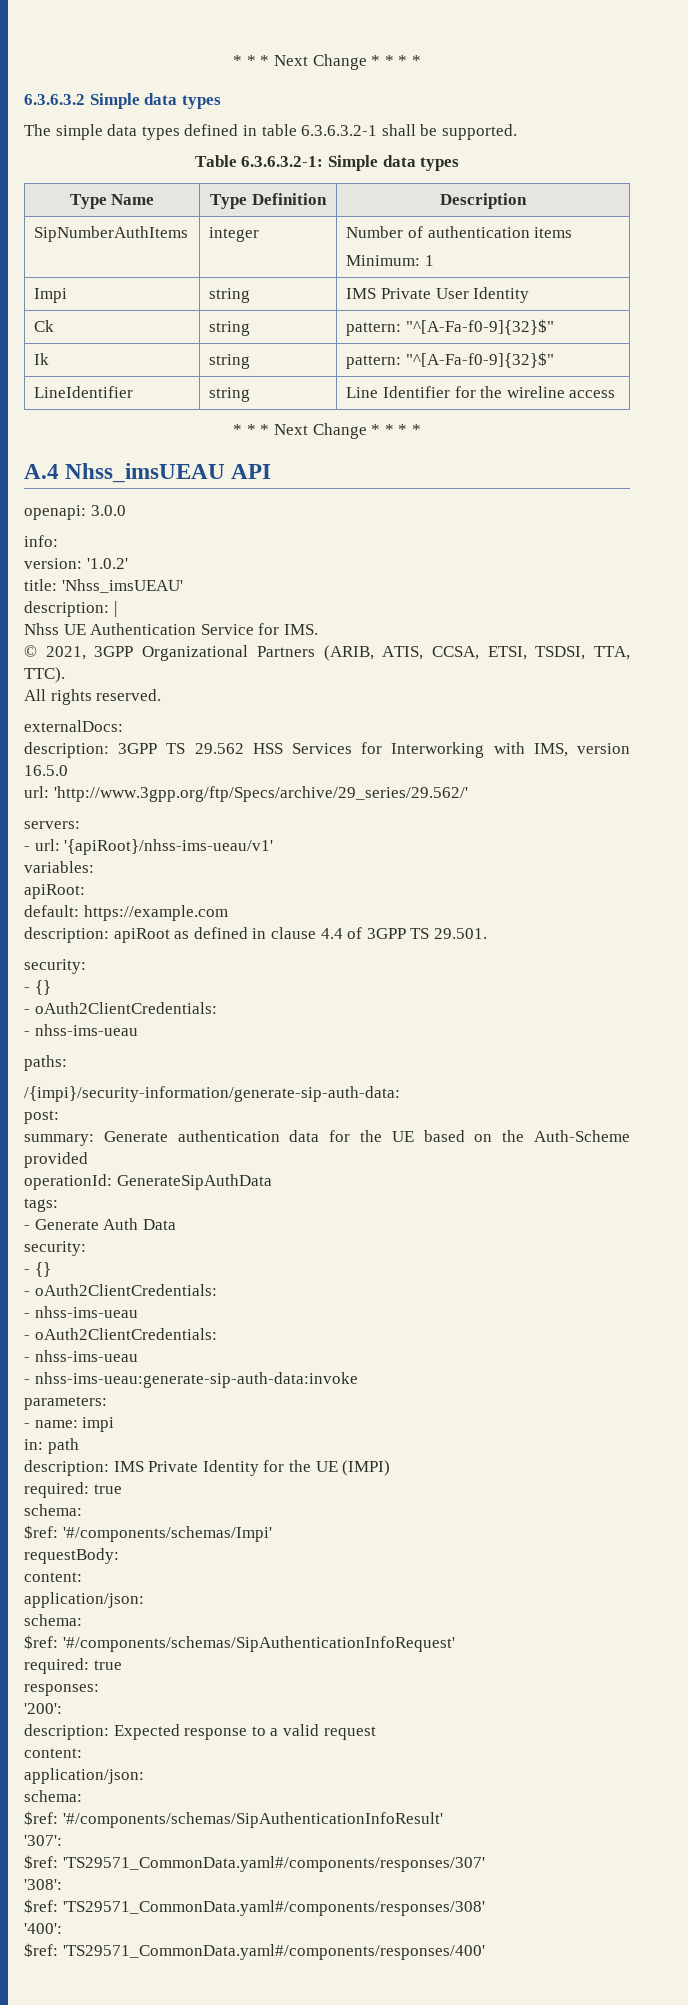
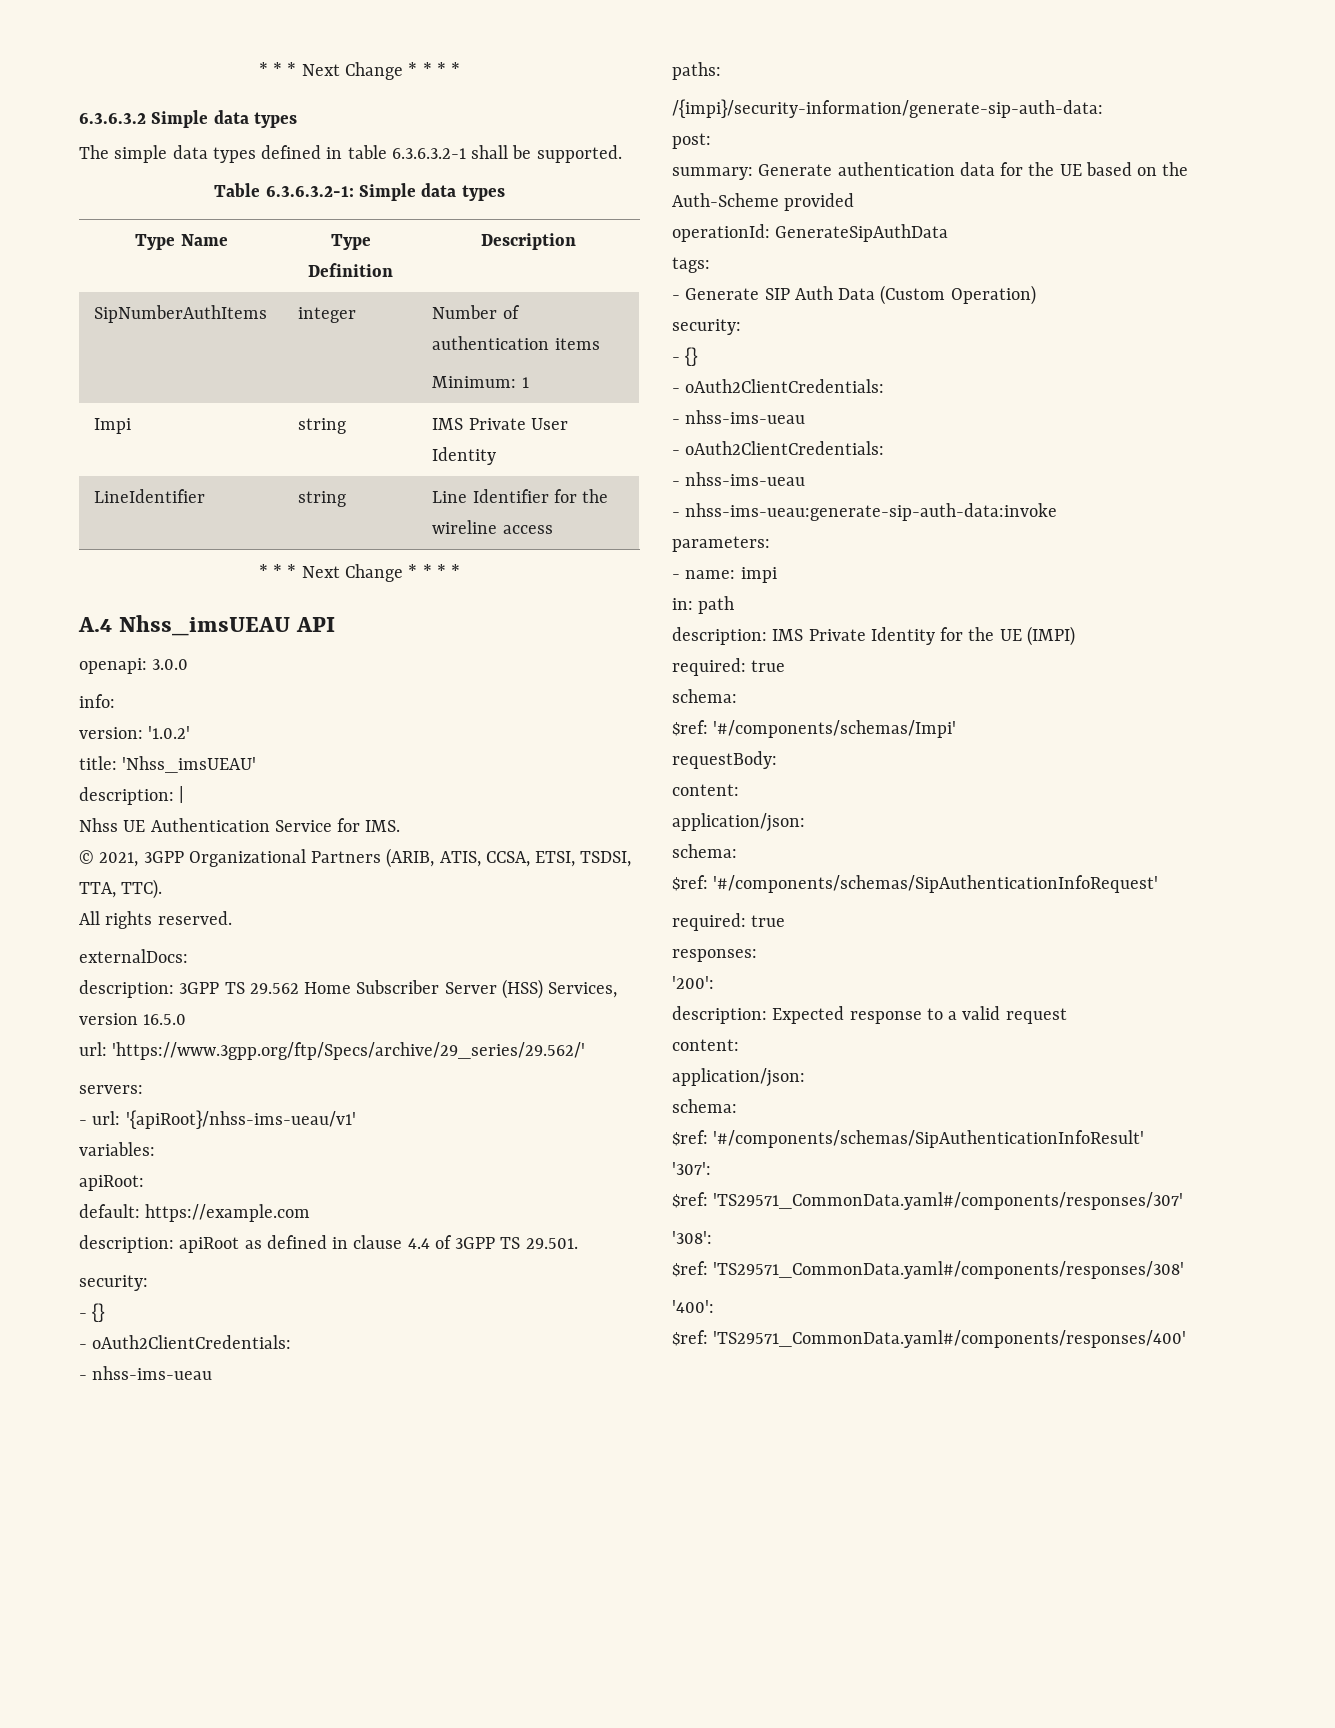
- Ck | string | pattern: "^[A-Fa-f0-9]{32}$"
- Ik | string | pattern: "^[A-Fa-f0-9]{32}$"
- description: 3GPP TS 29.562 HSS Services for Interworking with IMS, version 16.5.0
+ description: 3GPP TS 29.562 Home Subscriber Server (HSS) Services, version 16.5.0
- url: 'http://www.3gpp.org/ftp/Specs/archive/29_series/29.562/'
+ url: 'https://www.3gpp.org/ftp/Specs/archive/29_series/29.562/'
- - Generate Auth Data
+ - Generate SIP Auth Data (Custom Operation)

